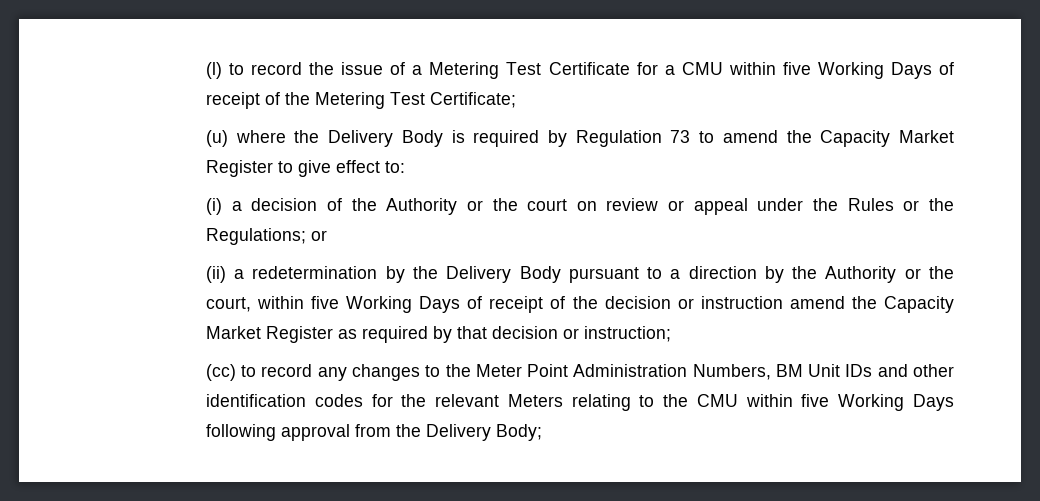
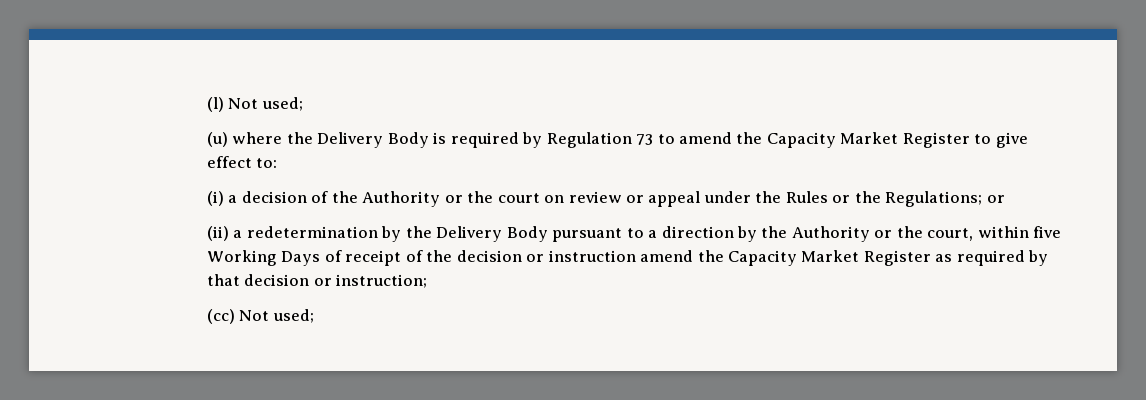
- (l) to record the issue of a Metering Test Certificate for a CMU within five Working Days of receipt of the Metering Test Certificate;
+ (l) Not used;
- (cc) to record any changes to the Meter Point Administration Numbers, BM Unit IDs and other identification codes for the relevant Meters relating to the CMU within five Working Days following approval from the Delivery Body;
+ (cc) Not used;

